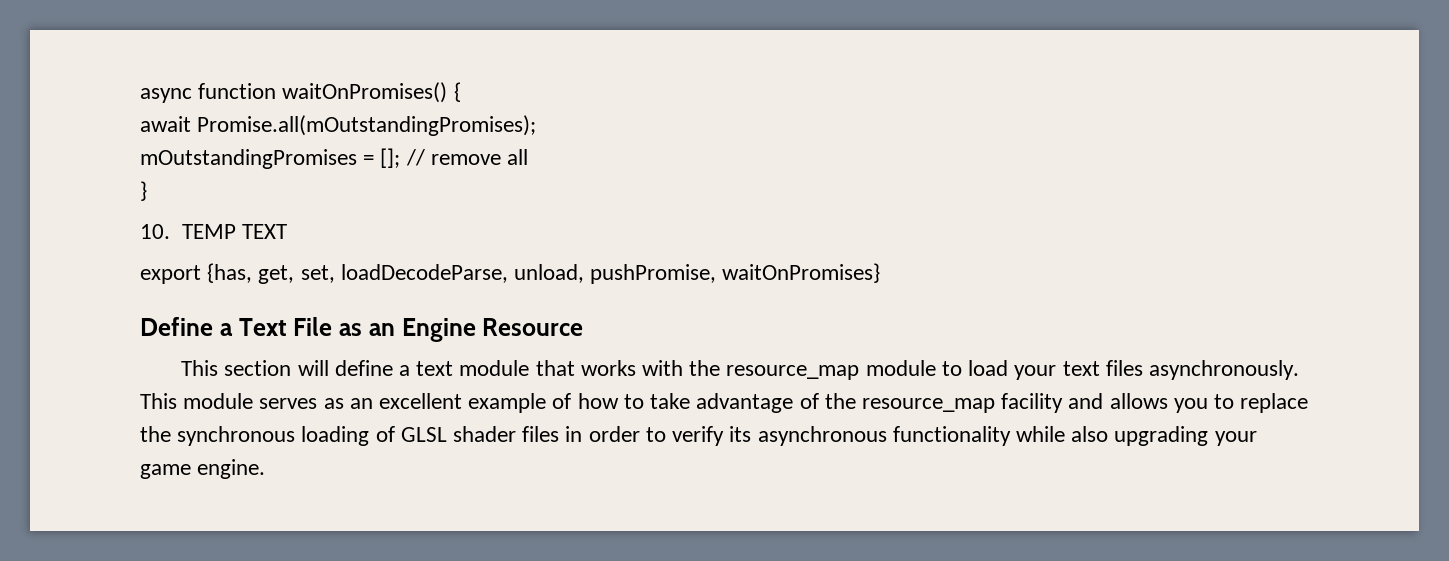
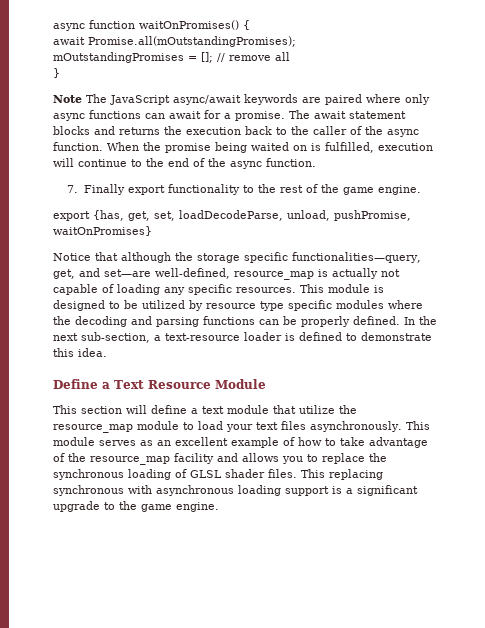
- 10. TEMP TEXT
+ Note The JavaScript async/await keywords are paired where only async functions can await for a promise. The await statement blocks and returns the execution back to the caller of the async function. When the promise being waited on is fulfilled, execution will continue to the end of the async function.
+ 7. Finally export functionality to the rest of the game engine.
+ Notice that although the storage specific functionalities—query, get, and set—are well-defined, resource_map is actually not capable of loading any specific resources. This module is designed to be utilized by resource type specific modules where the decoding and parsing functions can be properly defined. In the next sub-section, a text-resource loader is defined to demonstrate this idea.
- Define a Text File as an Engine Resource
+ Define a Text Resource Module
- This section will define a text module that works with the resource_map module to load your text files asynchronously.
+ This section will define a text module that utilize the resource_map module to load your text files asynchronously.
- This module serves as an excellent example of how to take advantage of the resource_map facility and allows you to replace the synchronous loading of GLSL shader files in order to verify its asynchronous functionality while also upgrading your game engine.
+ This module serves as an excellent example of how to take advantage of the resource_map facility and allows you to replace the synchronous loading of GLSL shader files. This replacing synchronous with asynchronous loading support is a significant upgrade to the game engine.

